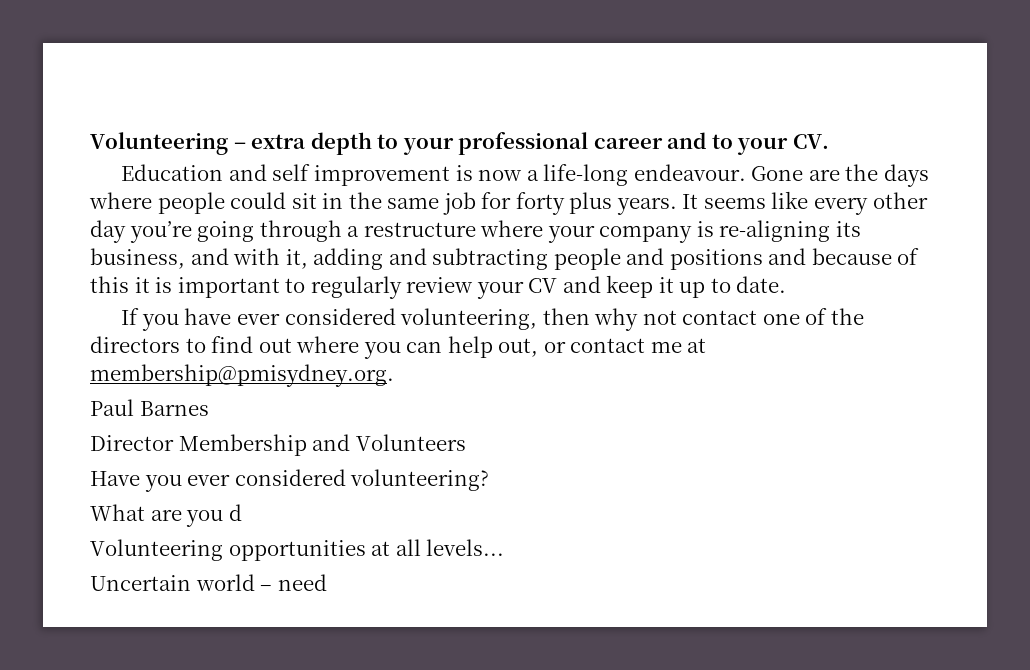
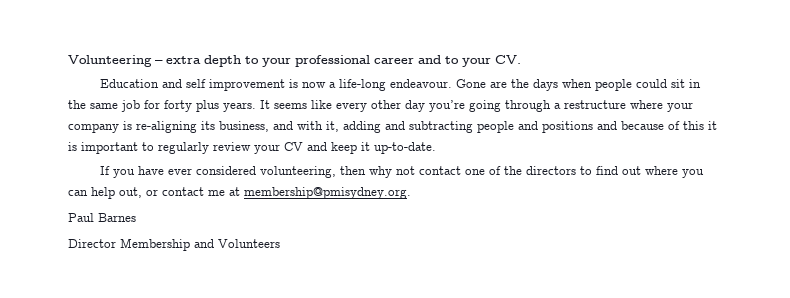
- Gone are the days where people could sit in the same job for forty plus years.
+ Gone are the days when people could sit in the same job for forty plus years.
- It seems like every other day you’re going through a restructure where your company is re-aligning its business, and with it, adding and subtracting people and positions and because of this it is important to regularly review your CV and keep it up to date.
+ It seems like every other day you’re going through a restructure where your company is re-aligning its business, and with it, adding and subtracting people and positions and because of this it is important to regularly review your CV and keep it up-to-date.
- Have you ever considered volunteering?
- What are you d
- Volunteering opportunities at all levels...
- Uncertain world – need

